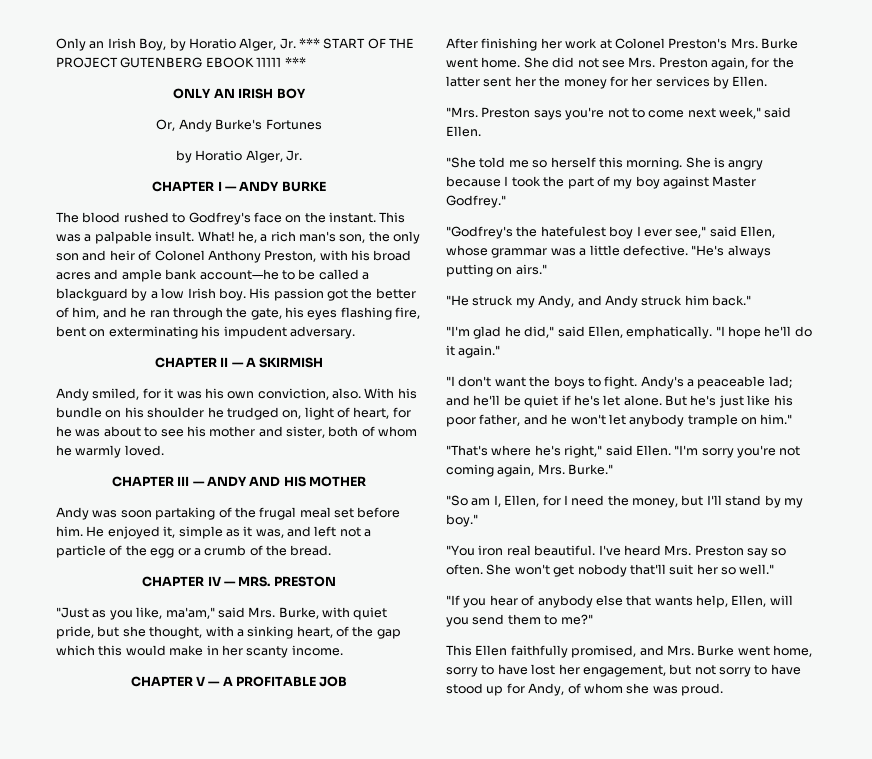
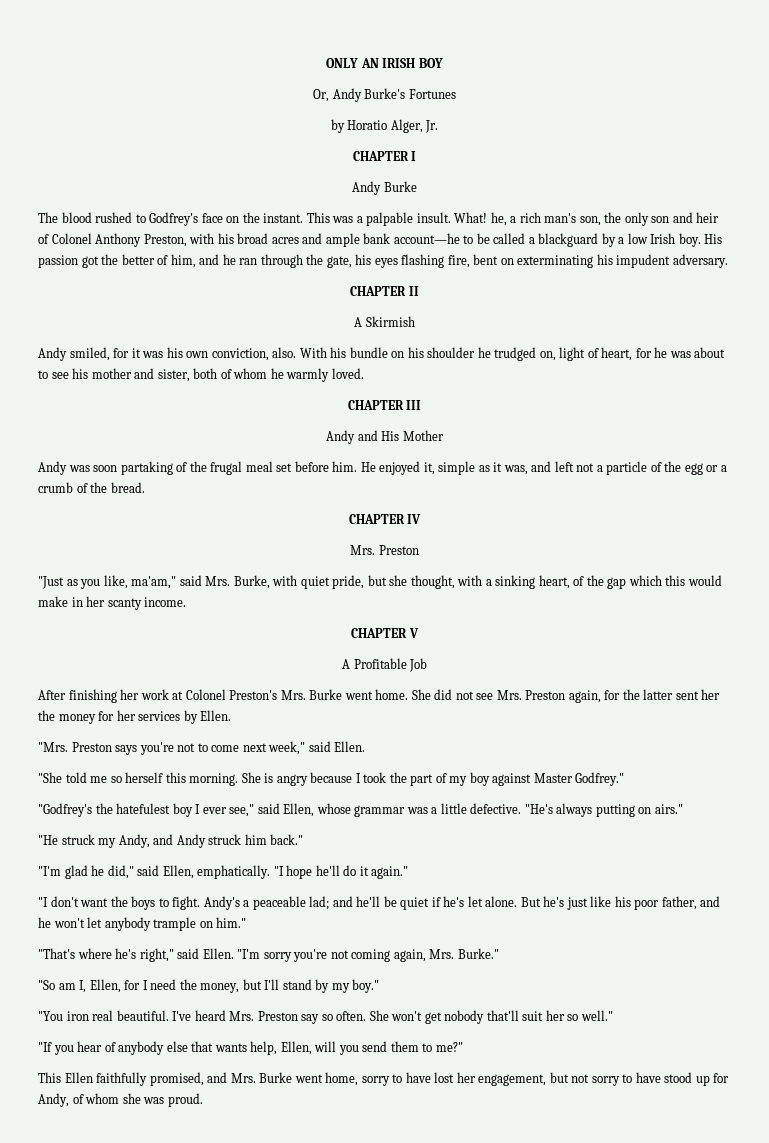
- Only an Irish Boy, by Horatio Alger, Jr. *** START OF THE PROJECT GUTENBERG EBOOK 11111 ***
- CHAPTER I — ANDY BURKE
+ CHAPTER I
+ Andy Burke
- CHAPTER II — A SKIRMISH
+ CHAPTER II
+ A Skirmish
- CHAPTER III — ANDY AND HIS MOTHER
+ CHAPTER III
+ Andy and His Mother
- CHAPTER IV — MRS. PRESTON
+ CHAPTER IV
+ Mrs. Preston
- CHAPTER V — A PROFITABLE JOB
+ CHAPTER V
+ A Profitable Job

